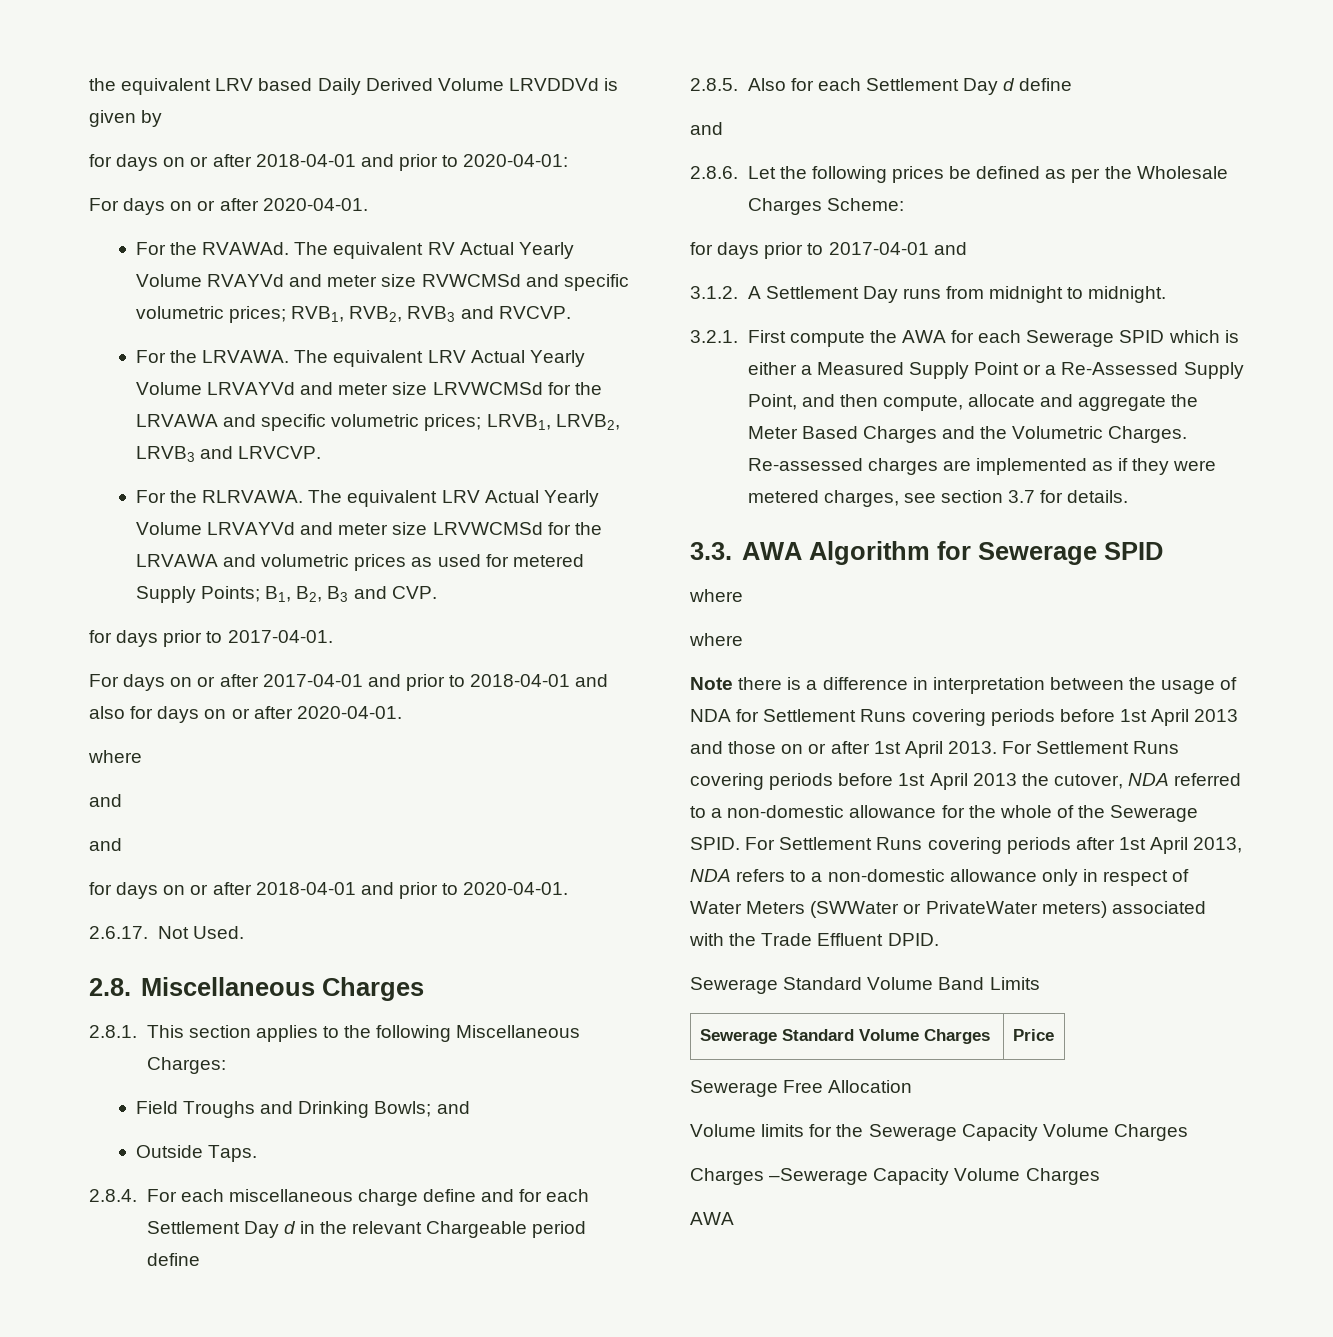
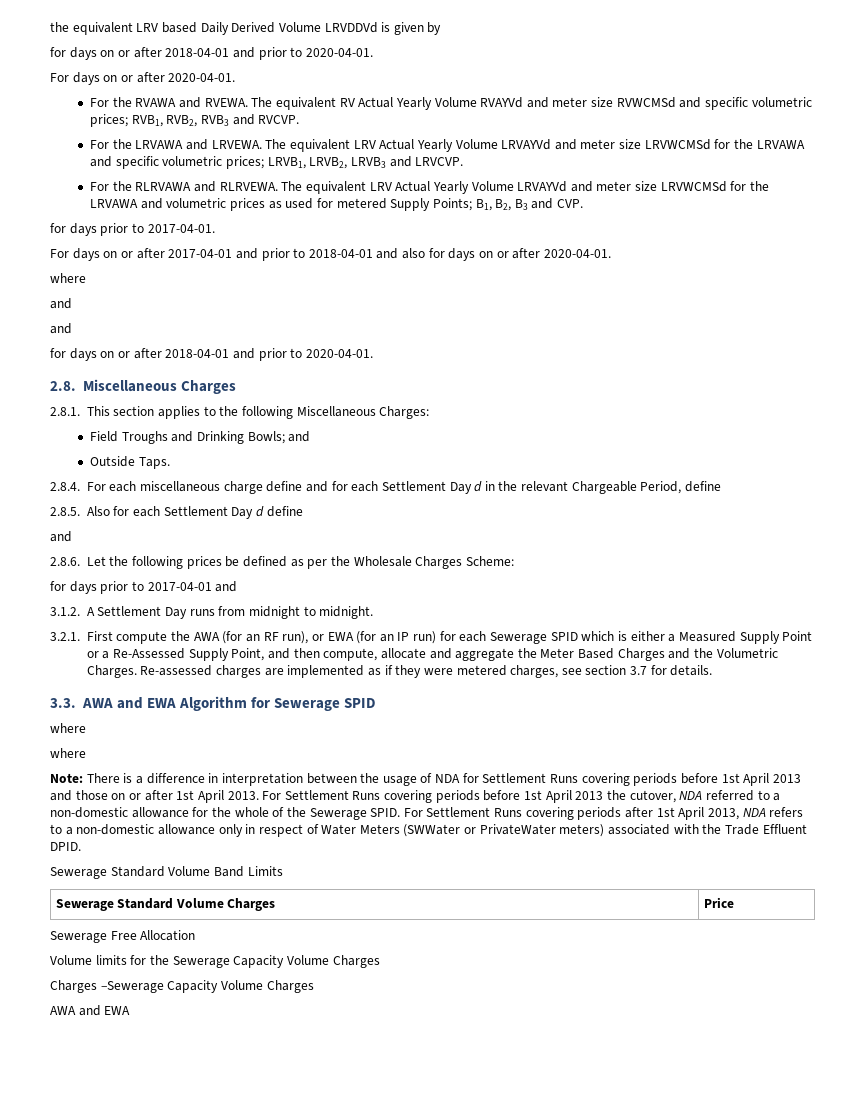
  the equivalent LRV based Daily Derived Volume LRVDDVd is given by
- for days on or after 2018-04-01 and prior to 2020-04-01:
+ for days on or after 2018-04-01 and prior to 2020-04-01.
- For the RVAWAd.
+ For the RVAWA and RVEWA.
- For the LRVAWA.
+ For the LRVAWA and LRVEWA.
- For the RLRVAWA.
+ For the RLRVAWA and RLRVEWA.
- 2.6.17. Not Used.
- 2.8.4. For each miscellaneous charge define and for each Settlement Day d in the relevant Chargeable period define
+ 2.8.4. For each miscellaneous charge define and for each Settlement Day d in the relevant Chargeable Period, define
- 3.2.1. First compute the AWA for each Sewerage SPID which is either a Measured Supply Point or a Re-Assessed Supply Point, and then compute, allocate and aggregate the Meter Based Charges and the Volumetric Charges.
+ 3.2.1. First compute the AWA (for an RF run), or EWA (for an IP run) for each Sewerage SPID which is either a Measured Supply Point or a Re-Assessed Supply Point, and then compute, allocate and aggregate the Meter Based Charges and the Volumetric Charges.
- 3.3. AWA Algorithm for Sewerage SPID
+ 3.3. AWA and EWA Algorithm for Sewerage SPID
- Note there is a difference in interpretation between the usage of NDA for Settlement Runs covering periods before 1st April 2013 and those on or after 1st April 2013.
+ Note: There is a difference in interpretation between the usage of NDA for Settlement Runs covering periods before 1st April 2013 and those on or after 1st April 2013.
  Charges –Sewerage Capacity Volume Charges
- AWA
+ AWA and EWA

